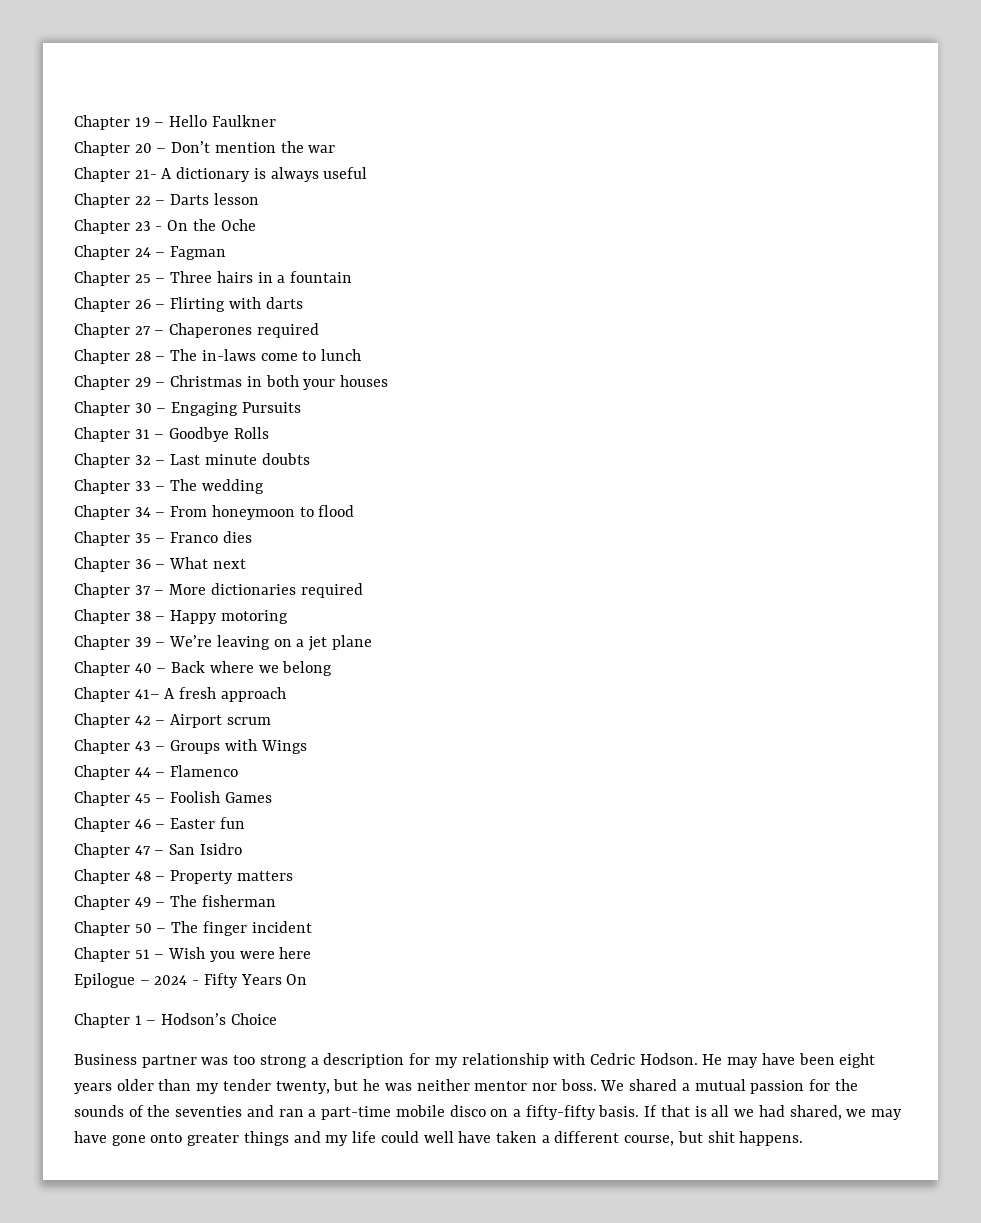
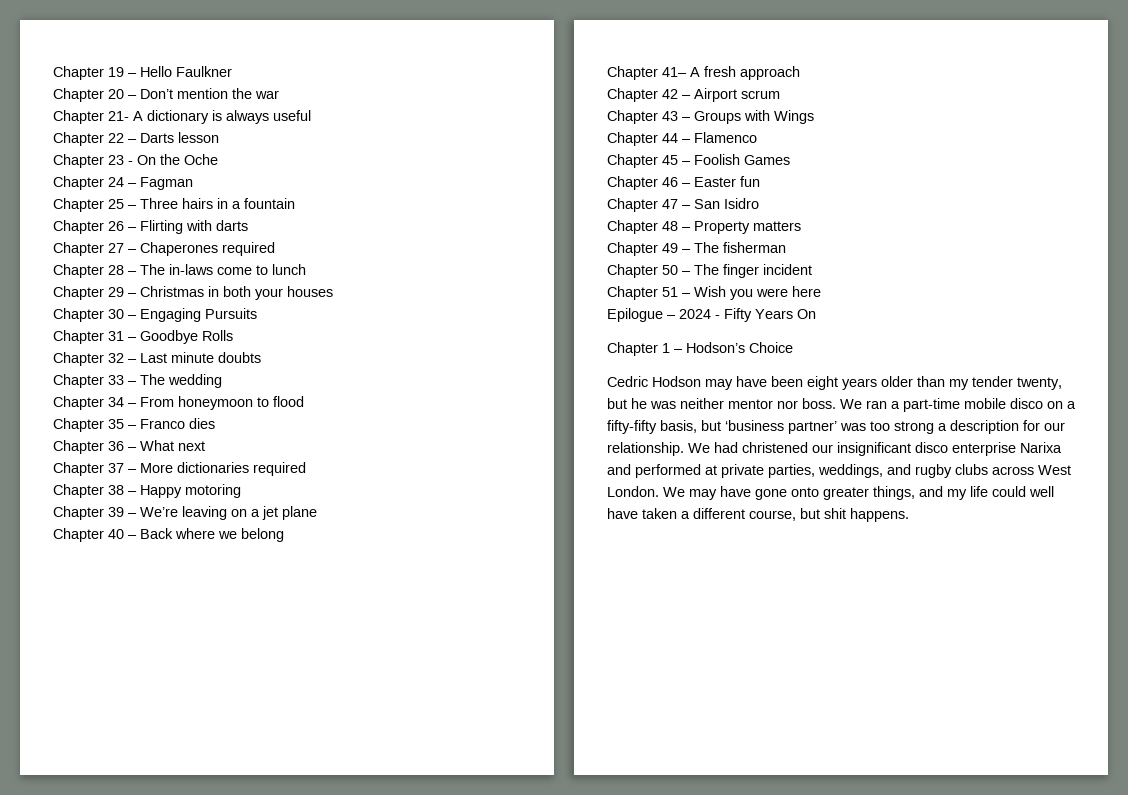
- Business partner was too strong a description for my relationship with Cedric Hodson. He may have been eight years older than my tender twenty, but he was neither mentor nor boss.
+ Cedric Hodson may have been eight years older than my tender twenty, but he was neither mentor nor boss.
- We shared a mutual passion for the sounds of the seventies and ran a part-time mobile disco on a fifty-fifty basis. If that is all we had shared, we may have gone onto greater things and my life could well have taken a different course, but shit happens.
+ We ran a part-time mobile disco on a fifty-fifty basis, but ‘business partner’ was too strong a description for our relationship. We had christened our insignificant disco enterprise Narixa and performed at private parties, weddings, and rugby clubs across West London. We may have gone onto greater things, and my life could well have taken a different course, but shit happens.

